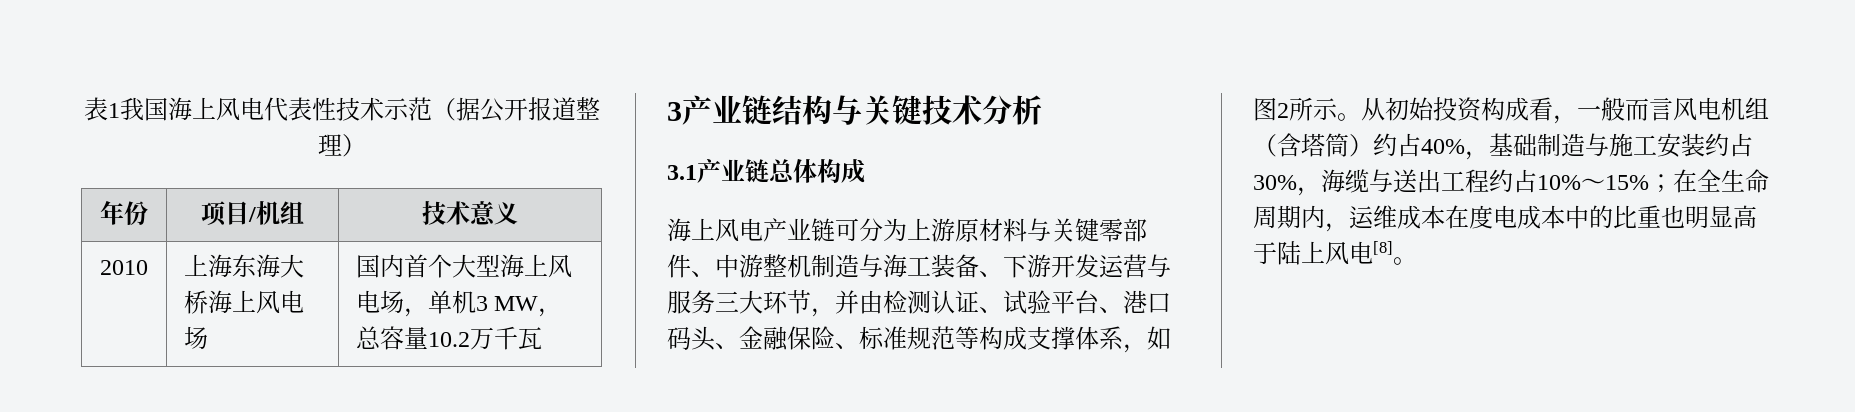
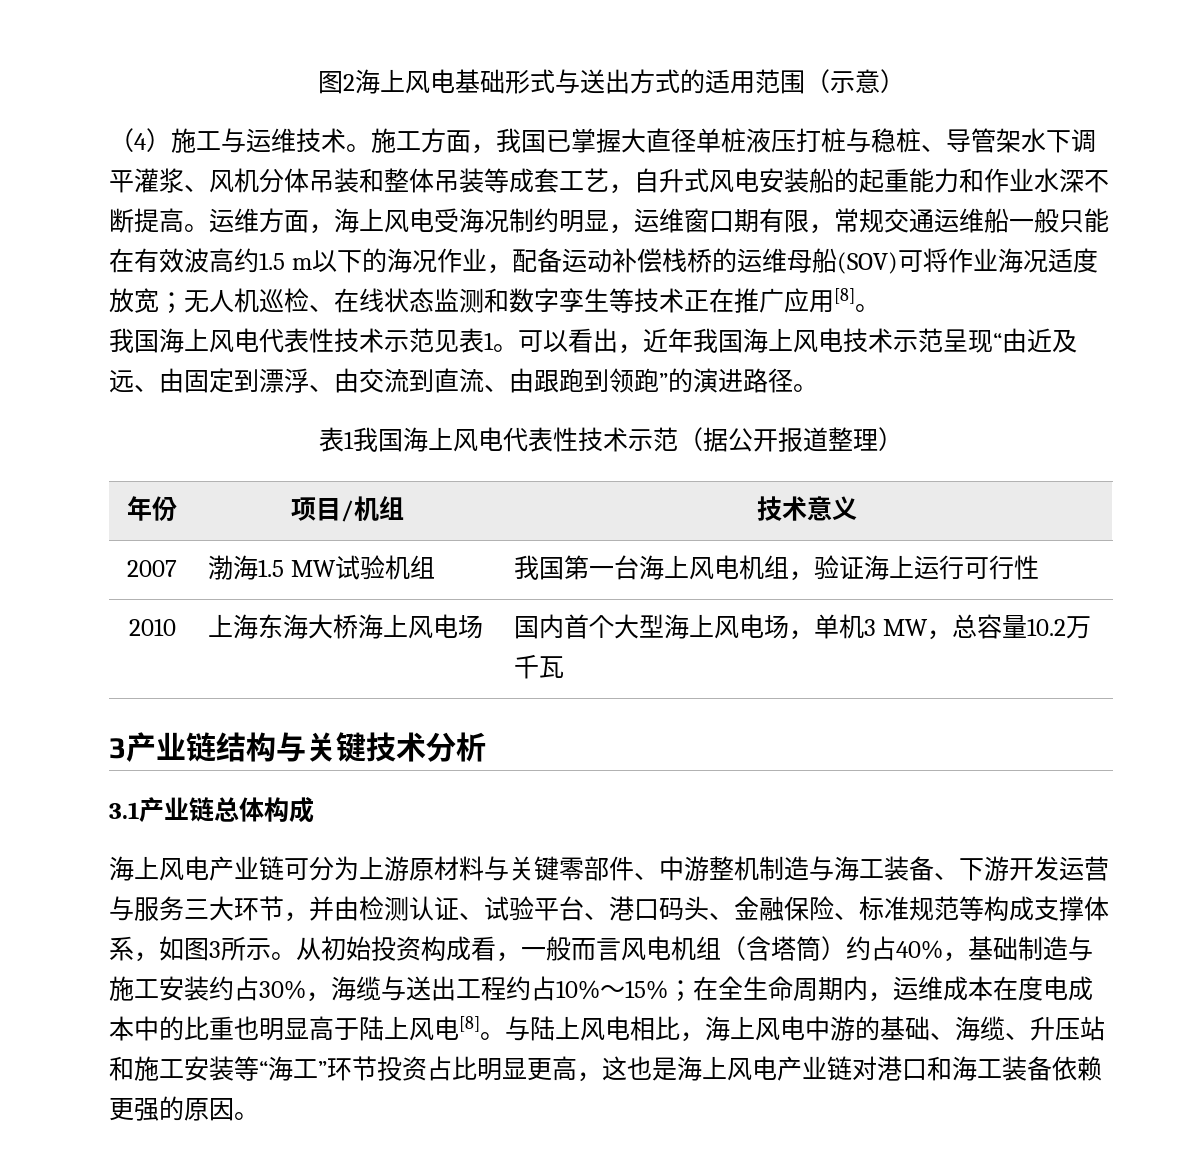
+ 图2海上风电基础形式与送出方式的适用范围（示意）
+ （4）施工与运维技术。施工方面，我国已掌握大直径单桩液压打桩与稳桩、导管架水下调平灌浆、风机分体吊装和整体吊装等成套工艺，自升式风电安装船的起重能力和作业水深不断提高。运维方面，海上风电受海况制约明显，运维窗口期有限，常规交通运维船一般只能在有效波高约1.5 m以下的海况作业，配备运动补偿栈桥的运维母船(SOV)可将作业海况适度放宽；无人机巡检、在线状态监测和数字孪生等技术正在推广应用[8]。
+ 我国海上风电代表性技术示范见表1。可以看出，近年我国海上风电技术示范呈现“由近及远、由固定到漂浮、由交流到直流、由跟跑到领跑”的演进路径。
+ 2007 | 渤海1.5 MW试验机组 | 我国第一台海上风电机组，验证海上运行可行性
- 海上风电产业链可分为上游原材料与关键零部件、中游整机制造与海工装备、下游开发运营与服务三大环节，并由检测认证、试验平台、港口码头、金融保险、标准规范等构成支撑体系，如图2所示。
+ 海上风电产业链可分为上游原材料与关键零部件、中游整机制造与海工装备、下游开发运营与服务三大环节，并由检测认证、试验平台、港口码头、金融保险、标准规范等构成支撑体系，如图3所示。
+ 与陆上风电相比，海上风电中游的基础、海缆、升压站和施工安装等“海工”环节投资占比明显更高，这也是海上风电产业链对港口和海工装备依赖更强的原因。

